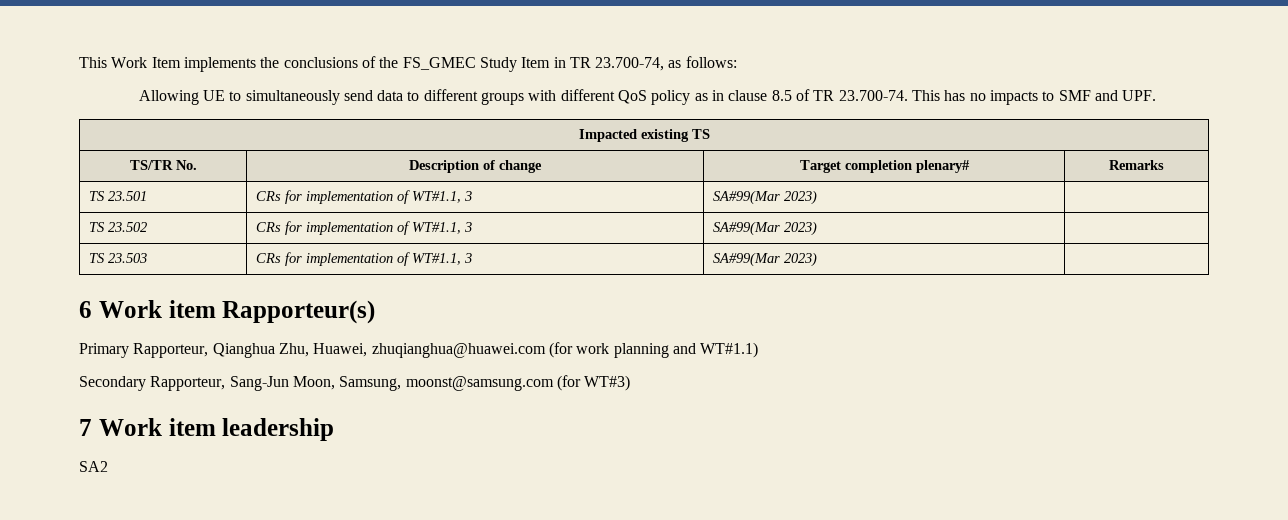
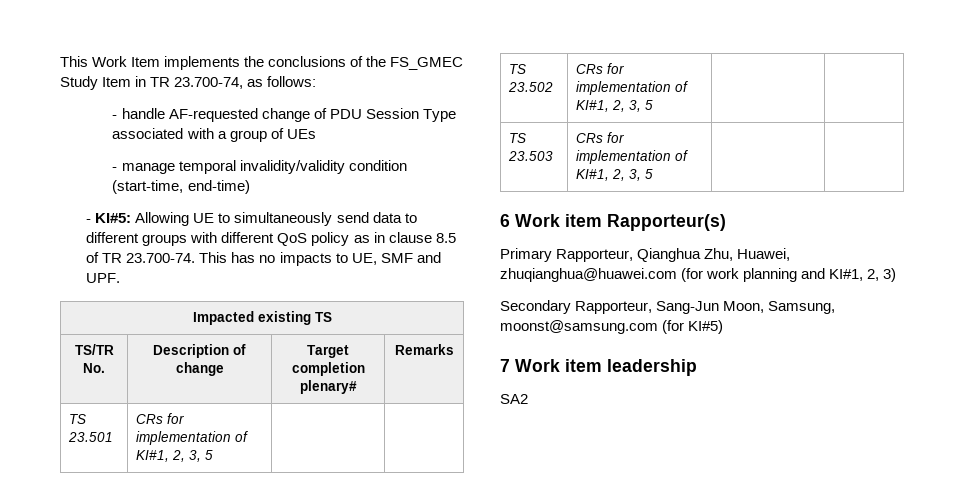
- Allowing UE to simultaneously send data to different groups with different QoS policy as in clause 8.5 of TR 23.700-74. This has no impacts to SMF and UPF.
+ - handle AF-requested change of PDU Session Type associated with a group of UEs
+ - manage temporal invalidity/validity condition (start-time, end-time)
+ - KI#5: Allowing UE to simultaneously send data to different groups with different QoS policy as in clause 8.5 of TR 23.700-74. This has no impacts to UE, SMF and UPF.
- TS 23.501 | CRs for implementation of WT#1.1, 3 | SA#99(Mar 2023) |
+ TS 23.501 | CRs for implementation of KI#1, 2, 3, 5 | |
- TS 23.502 | CRs for implementation of WT#1.1, 3 | SA#99(Mar 2023) |
+ TS 23.502 | CRs for implementation of KI#1, 2, 3, 5 | |
- TS 23.503 | CRs for implementation of WT#1.1, 3 | SA#99(Mar 2023) |
+ TS 23.503 | CRs for implementation of KI#1, 2, 3, 5 | |
- Primary Rapporteur, Qianghua Zhu, Huawei, zhuqianghua@huawei.com (for work planning and WT#1.1)
+ Primary Rapporteur, Qianghua Zhu, Huawei, zhuqianghua@huawei.com (for work planning and KI#1, 2, 3)
- Secondary Rapporteur, Sang-Jun Moon, Samsung, moonst@samsung.com (for WT#3)
+ Secondary Rapporteur, Sang-Jun Moon, Samsung, moonst@samsung.com (for KI#5)

